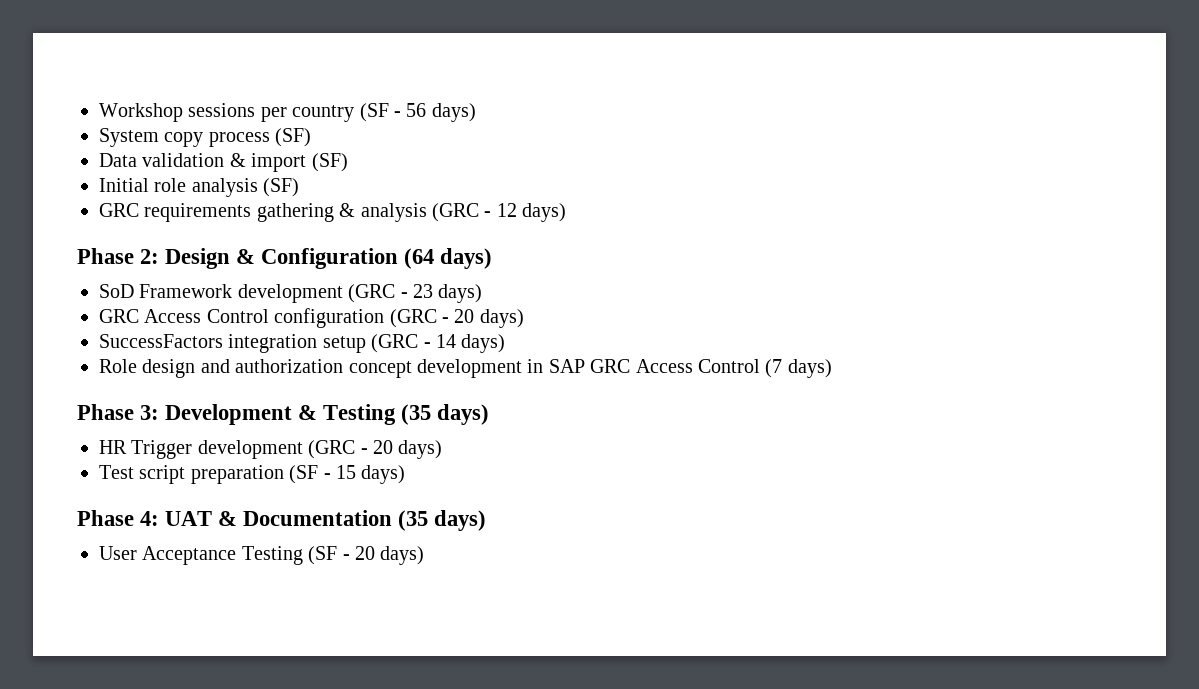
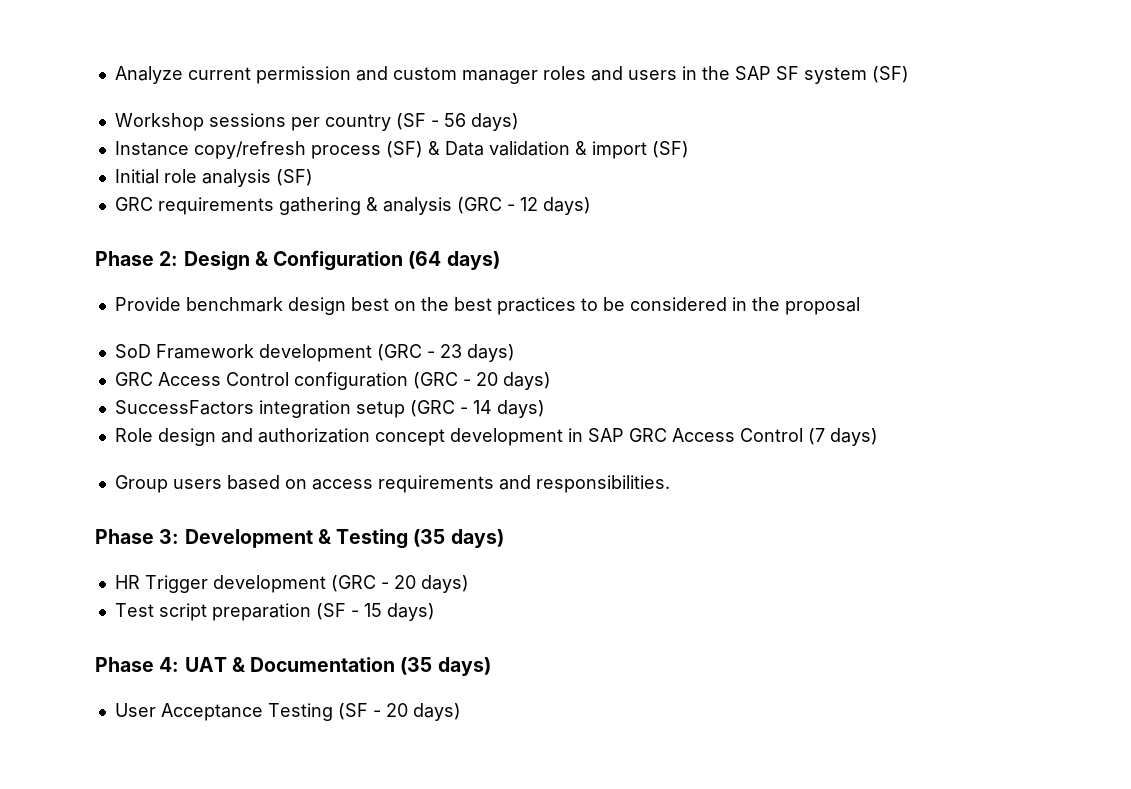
+ Analyze current permission and custom manager roles and users in the SAP SF system (SF)
- System copy process (SF)
- Data validation & import (SF)
+ Instance copy/refresh process (SF) & Data validation & import (SF)
+ Provide benchmark design best on the best practices to be considered in the proposal
+ Group users based on access requirements and responsibilities.

